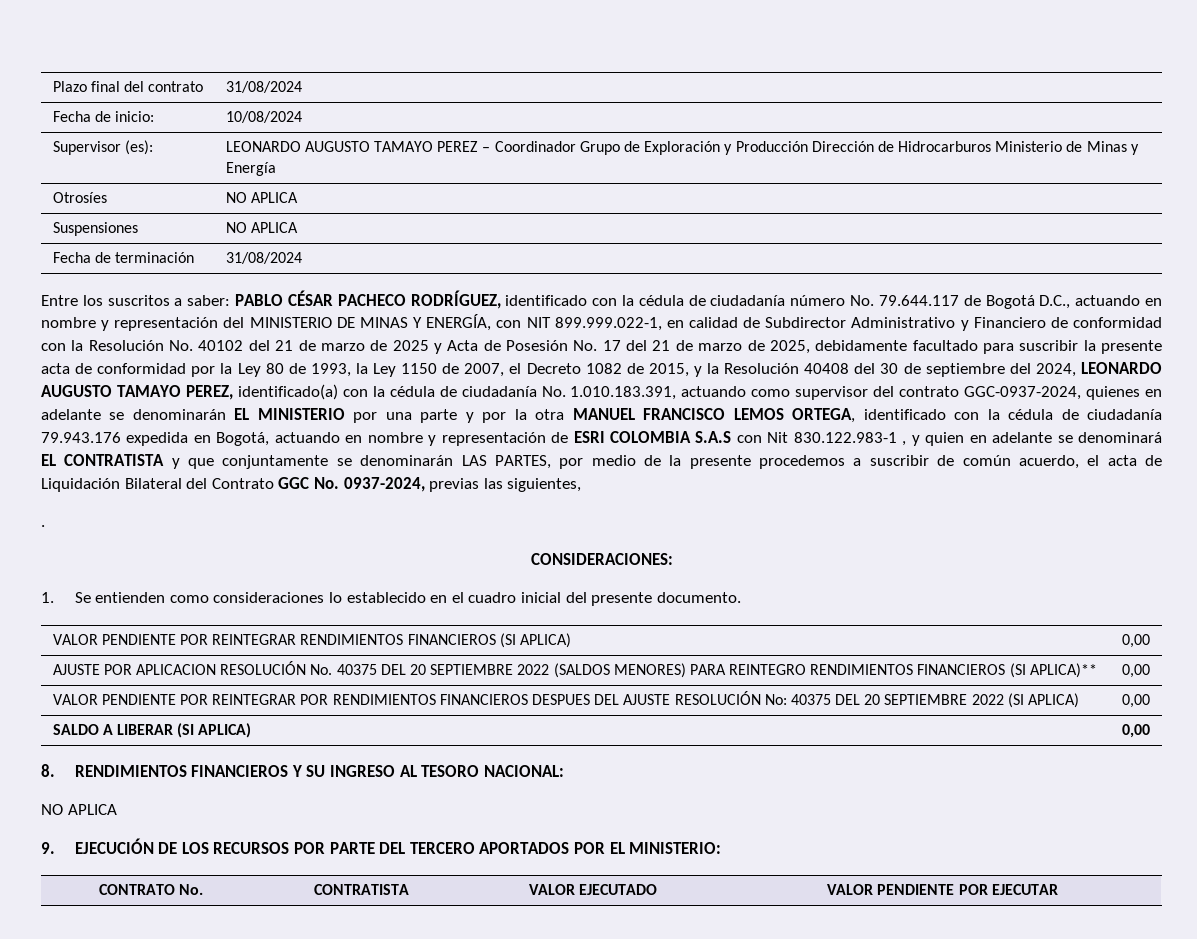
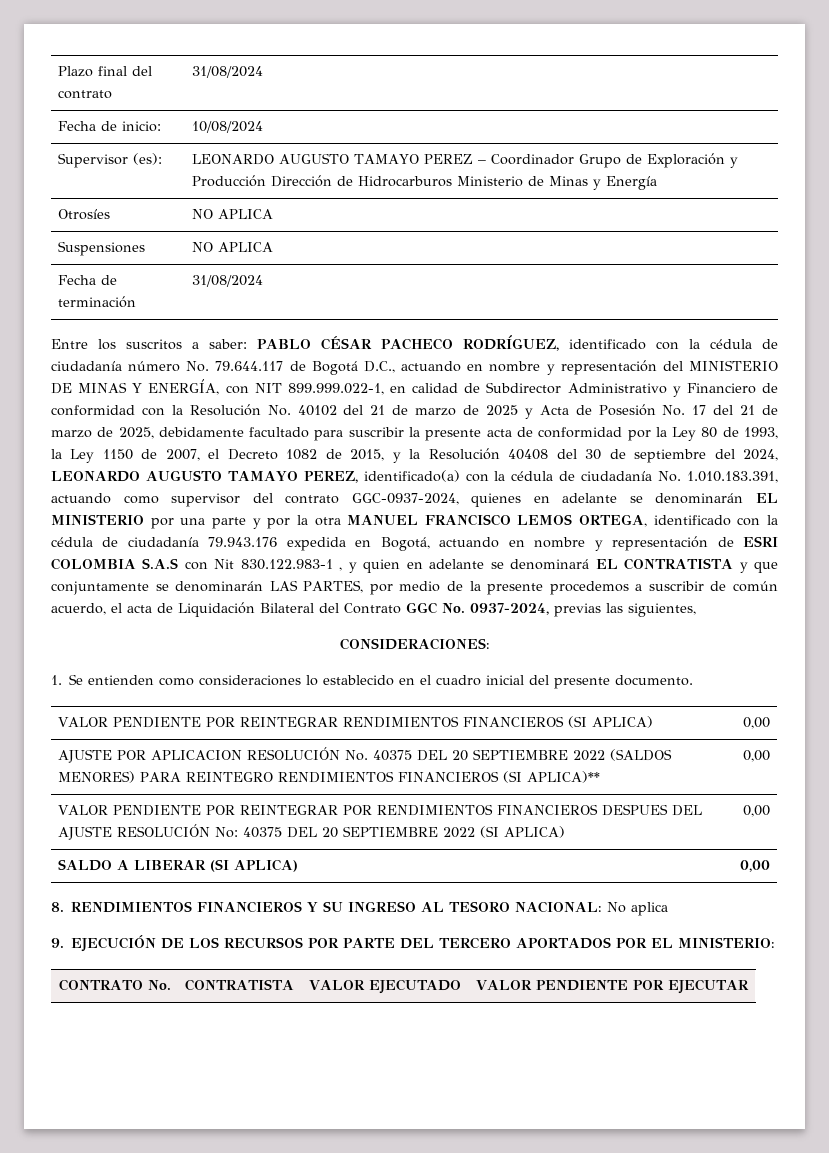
- .
- 8. RENDIMIENTOS FINANCIEROS Y SU INGRESO AL TESORO NACIONAL:
- NO APLICA
+ 8. RENDIMIENTOS FINANCIEROS Y SU INGRESO AL TESORO NACIONAL: No aplica

